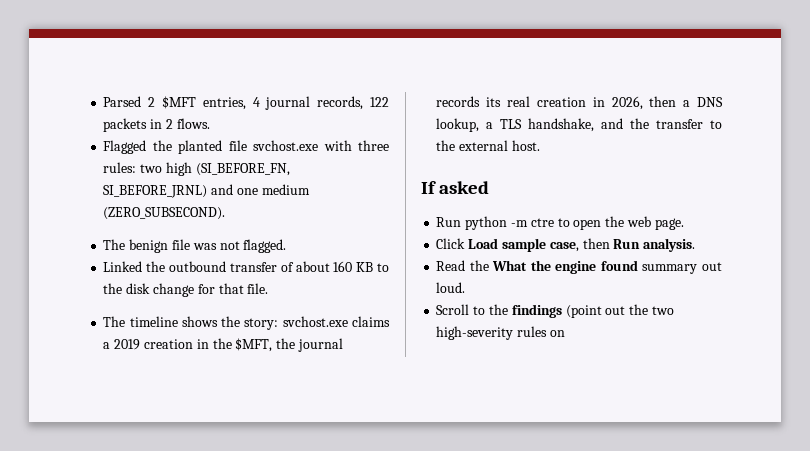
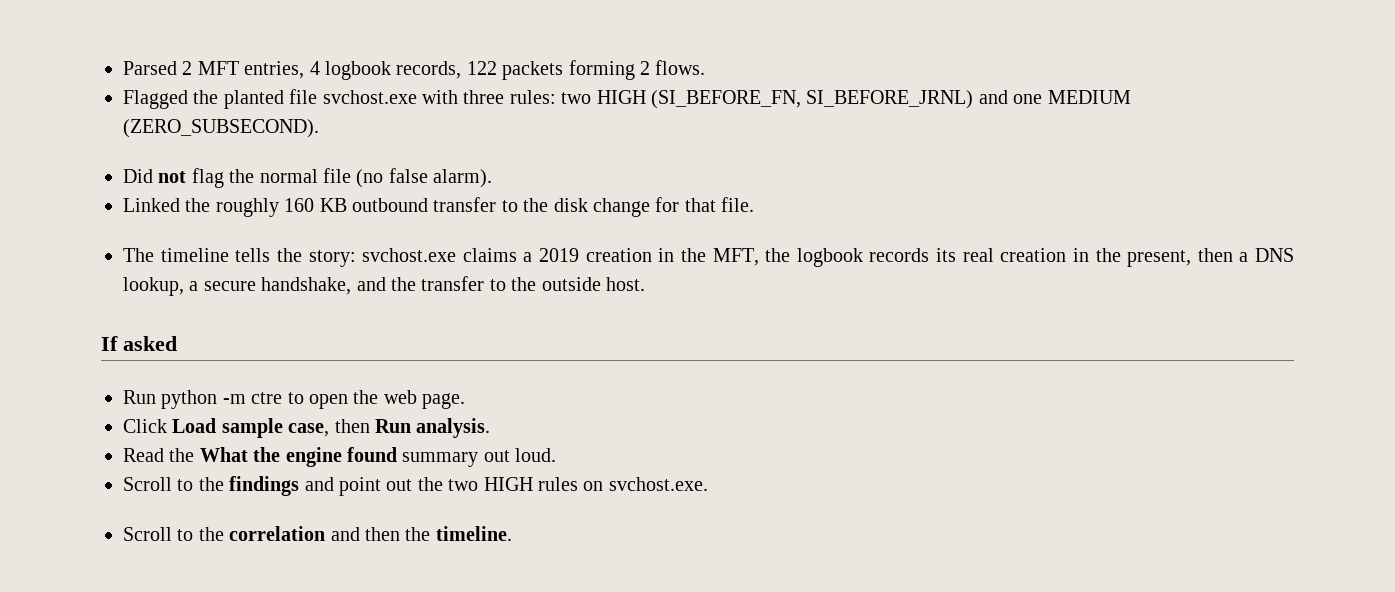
- Parsed 2 $MFT entries, 4 journal records, 122 packets in 2 flows.
+ Parsed 2 MFT entries, 4 logbook records, 122 packets forming 2 flows.
- Flagged the planted file svchost.exe with three rules: two high (SI_BEFORE_FN, SI_BEFORE_JRNL) and one medium (ZERO_SUBSECOND).
+ Flagged the planted file svchost.exe with three rules: two HIGH (SI_BEFORE_FN, SI_BEFORE_JRNL) and one MEDIUM (ZERO_SUBSECOND).
- The benign file was not flagged.
- Linked the outbound transfer of about 160 KB to the disk change for that file.
+ Did not flag the normal file (no false alarm).
+ Linked the roughly 160 KB outbound transfer to the disk change for that file.
- The timeline shows the story: svchost.exe claims a 2019 creation in the $MFT, the journal records its real creation in 2026, then a DNS lookup, a TLS handshake, and the transfer to the external host.
+ The timeline tells the story: svchost.exe claims a 2019 creation in the MFT, the logbook records its real creation in the present, then a DNS lookup, a secure handshake, and the transfer to the outside host.
- Scroll to the findings (point out the two high-severity rules on
+ Scroll to the findings and point out the two HIGH rules on svchost.exe.
+ Scroll to the correlation and then the timeline.

